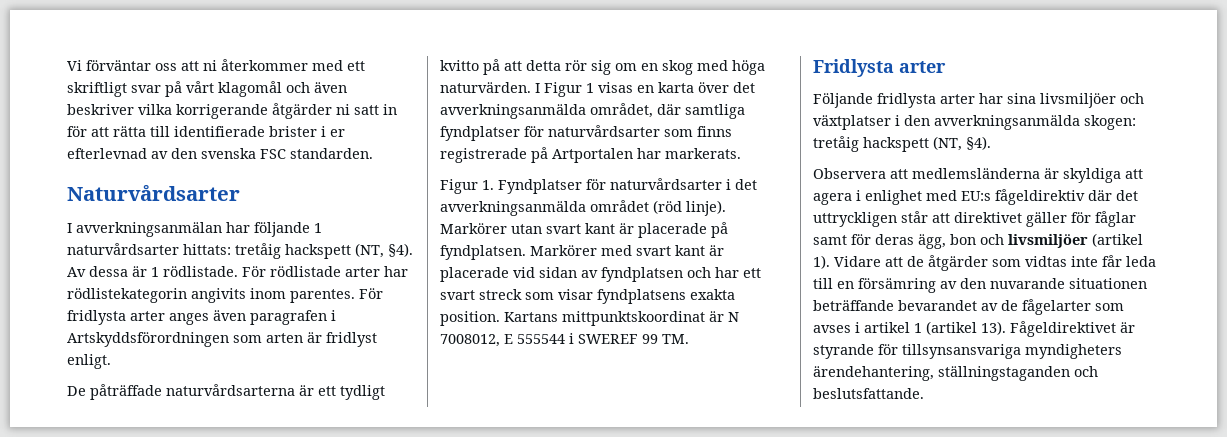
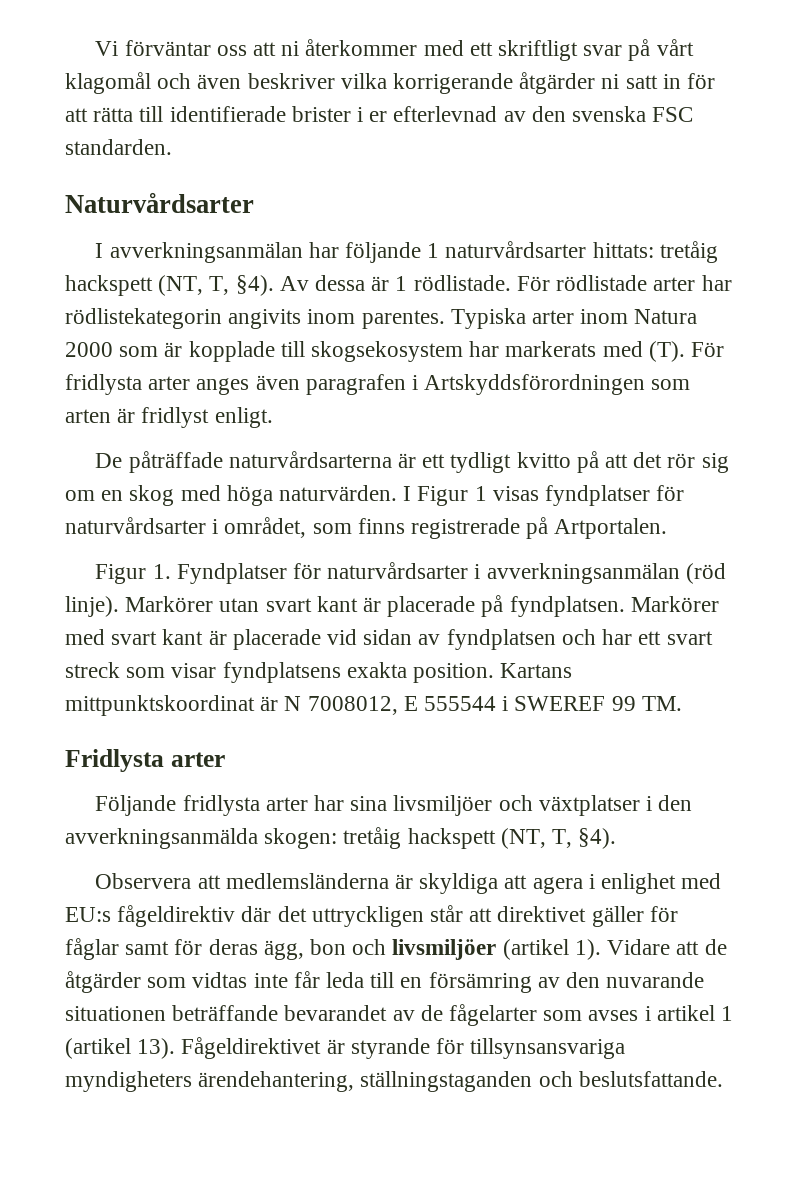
- I avverkningsanmälan har följande 1 naturvårdsarter hittats: tretåig hackspett (NT, §4).
+ I avverkningsanmälan har följande 1 naturvårdsarter hittats: tretåig hackspett (NT, T, §4).
- För fridlysta arter anges även paragrafen i Artskyddsförordningen som arten är fridlyst enligt.
+ Typiska arter inom Natura 2000 som är kopplade till skogsekosystem har markerats med (T). För fridlysta arter anges även paragrafen i Artskyddsförordningen som arten är fridlyst enligt.
- De påträffade naturvårdsarterna är ett tydligt kvitto på att detta rör sig om en skog med höga naturvärden.
+ De påträffade naturvårdsarterna är ett tydligt kvitto på att det rör sig om en skog med höga naturvärden.
- I Figur 1 visas en karta över det avverkningsanmälda området, där samtliga fyndplatser för naturvårdsarter som finns registrerade på Artportalen har markerats.
+ I Figur 1 visas fyndplatser för naturvårdsarter i området, som finns registrerade på Artportalen.
- Figur 1. Fyndplatser för naturvårdsarter i det avverkningsanmälda området (röd linje).
+ Figur 1. Fyndplatser för naturvårdsarter i avverkningsanmälan (röd linje).
- Följande fridlysta arter har sina livsmiljöer och växtplatser i den avverkningsanmälda skogen: tretåig hackspett (NT, §4).
+ Följande fridlysta arter har sina livsmiljöer och växtplatser i den avverkningsanmälda skogen: tretåig hackspett (NT, T, §4).

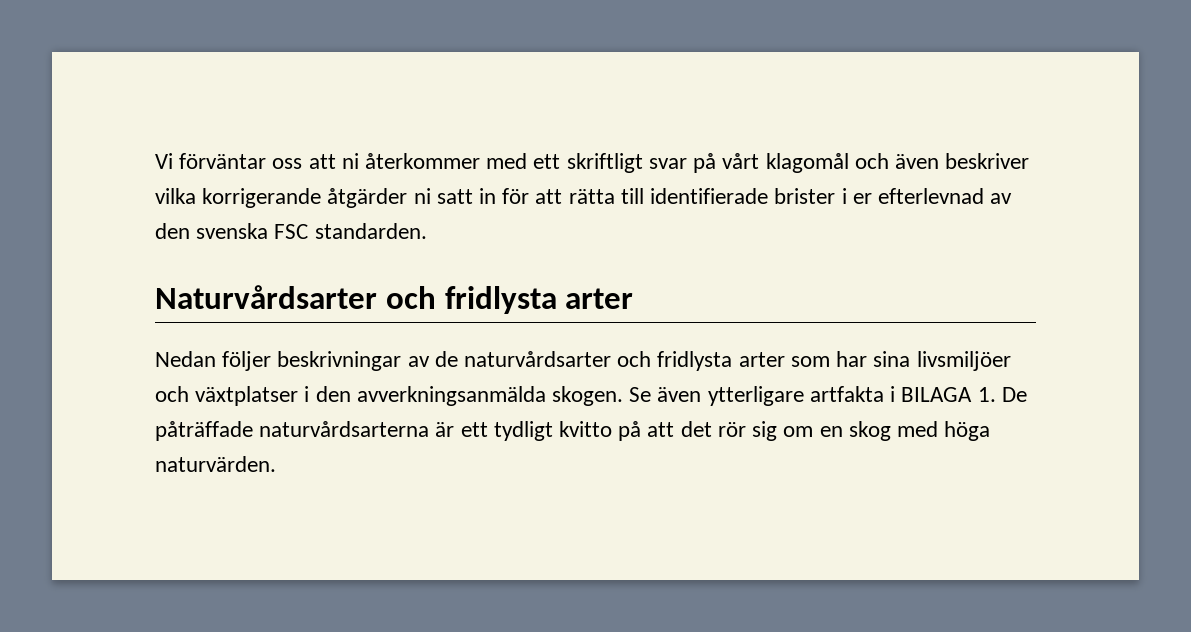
- Naturvårdsarter
- I avverkningsanmälan har följande 1 naturvårdsarter hittats: tretåig hackspett (NT, T, §4). Av dessa är 1 rödlistade. För rödlistade arter har rödlistekategorin angivits inom parentes. Typiska arter inom Natura 2000 som är kopplade till skogsekosystem har markerats med (T). För fridlysta arter anges även paragrafen i Artskyddsförordningen som arten är fridlyst enligt.
- De påträffade naturvårdsarterna är ett tydligt kvitto på att det rör sig om en skog med höga naturvärden. I Figur 1 visas fyndplatser för naturvårdsarter i området, som finns registrerade på Artportalen.
- Figur 1. Fyndplatser för naturvårdsarter i avverkningsanmälan (röd linje). Markörer utan svart kant är placerade på fyndplatsen. Markörer med svart kant är placerade vid sidan av fyndplatsen och har ett svart streck som visar fyndplatsens exakta position. Kartans mittpunktskoordinat är N 7008012, E 555544 i SWEREF 99 TM.
- Fridlysta arter
- Följande fridlysta arter har sina livsmiljöer och växtplatser i den avverkningsanmälda skogen: tretåig hackspett (NT, T, §4).
- Observera att medlemsländerna är skyldiga att agera i enlighet med EU:s fågeldirektiv där det uttryckligen står att direktivet gäller för fåglar samt för deras ägg, bon och livsmiljöer (artikel 1). Vidare att de åtgärder som vidtas inte får leda till en försämring av den nuvarande situationen beträffande bevarandet av de fågelarter som avses i artikel 1 (artikel 13). Fågeldirektivet är styrande för tillsynsansvariga myndigheters ärendehantering, ställningstaganden och beslutsfattande.
+ Naturvårdsarter och fridlysta arter
+ Nedan följer beskrivningar av de naturvårdsarter och fridlysta arter som har sina livsmiljöer och växtplatser i den avverkningsanmälda skogen. Se även ytterligare artfakta i BILAGA 1. De påträffade naturvårdsarterna är ett tydligt kvitto på att det rör sig om en skog med höga naturvärden.

